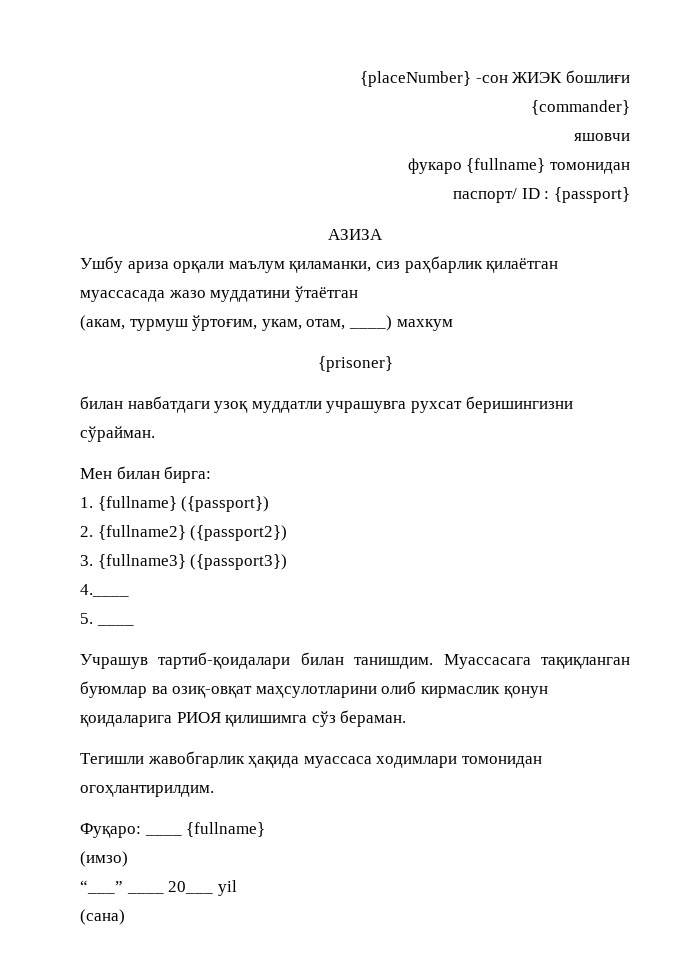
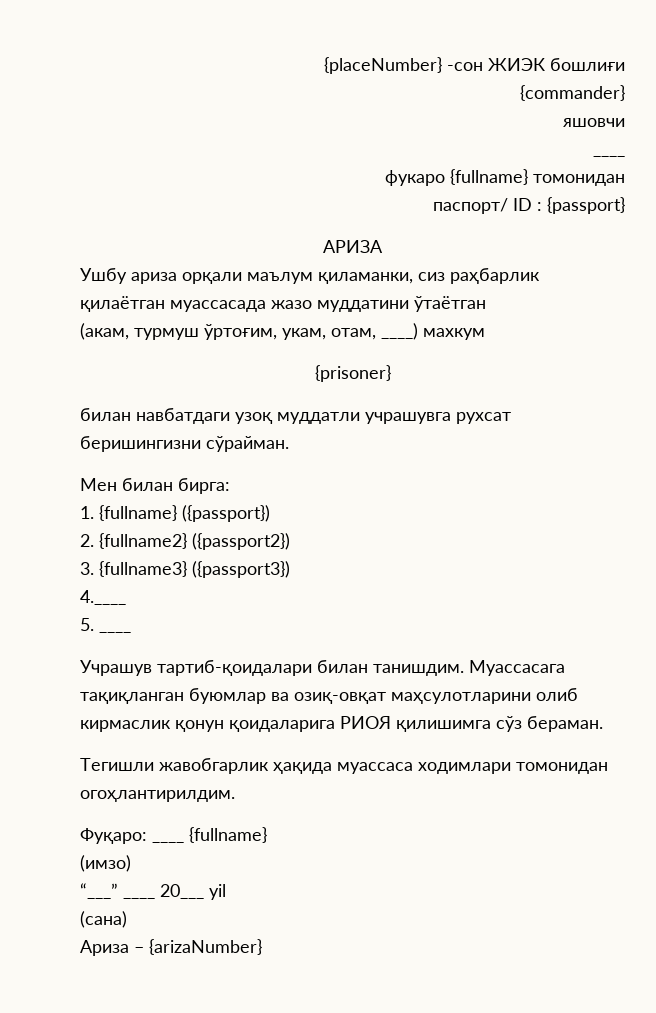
  яшовчи
+ ____
- АЗИЗА
+ АРИЗА
+ Ариза – {arizaNumber}

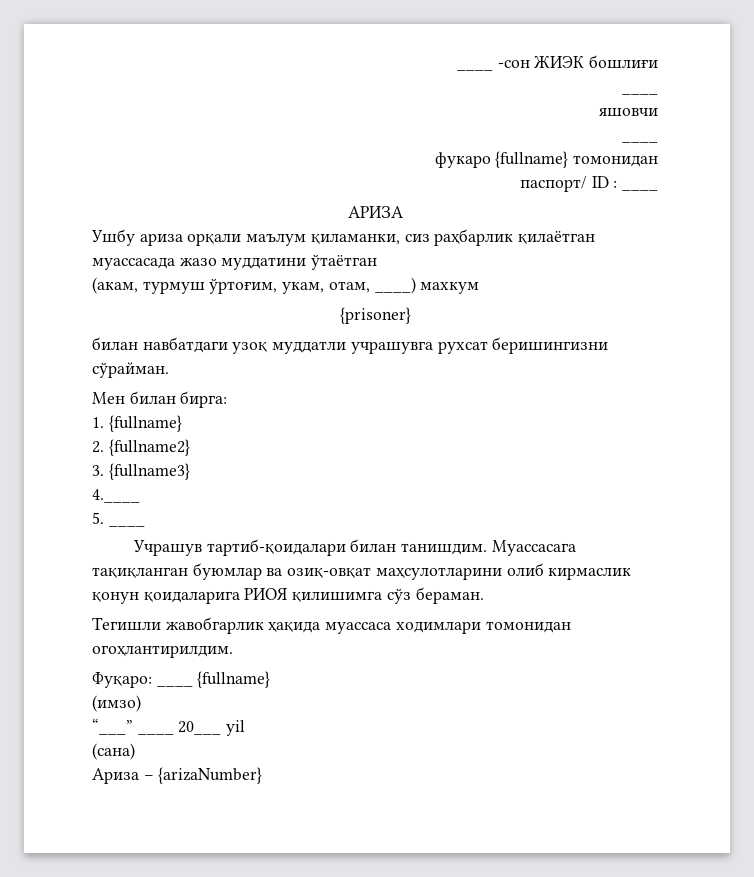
- {placeNumber} -сон ЖИЭК бошлиғи
- {commander}
+ ____ -сон ЖИЭК бошлиғи
+ ____
- паспорт/ ID : {passport}
+ паспорт/ ID : ____
- 1. {fullname} ({passport})
+ 1. {fullname}
- 2. {fullname2} ({passport2})
+ 2. {fullname2}
- 3. {fullname3} ({passport3})
+ 3. {fullname3}

